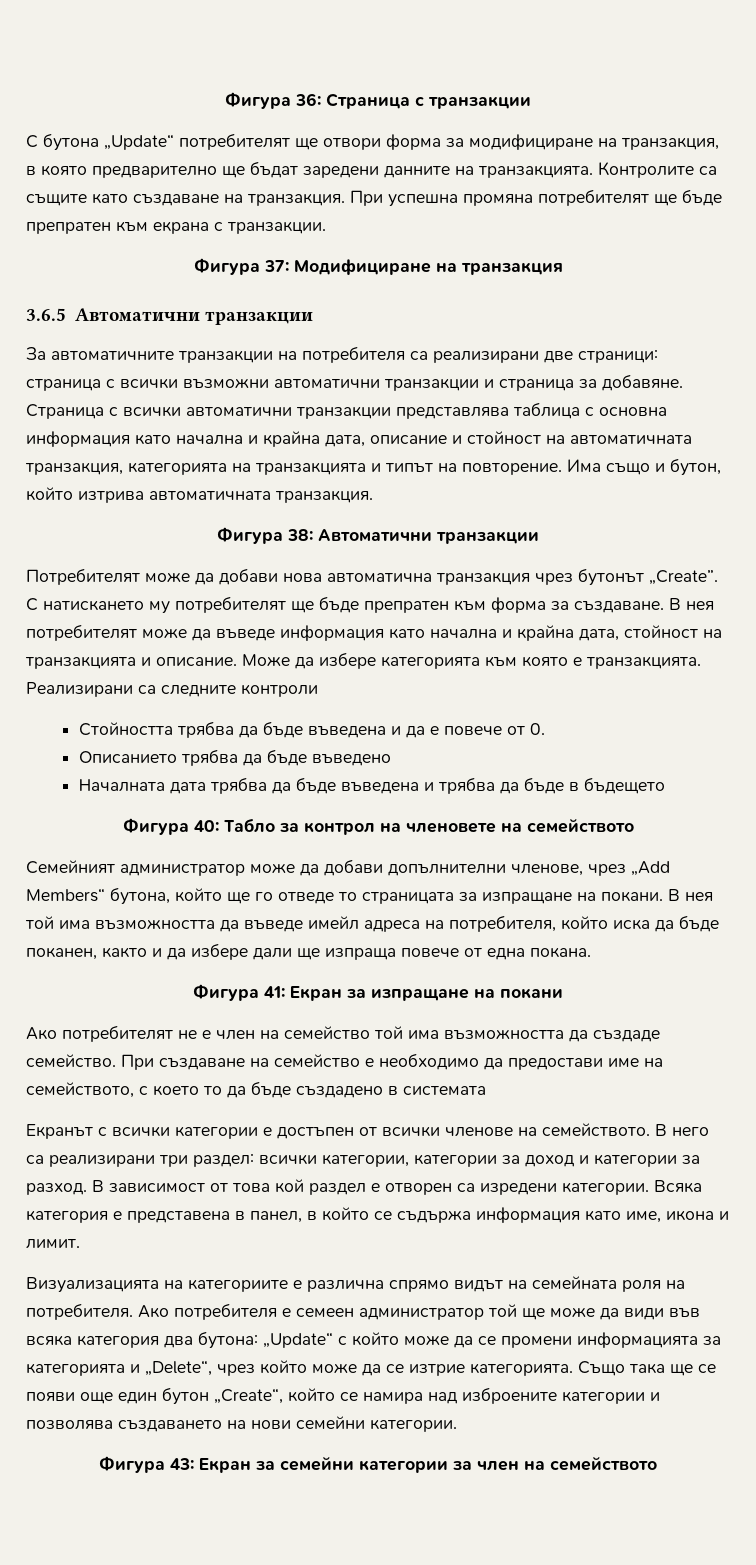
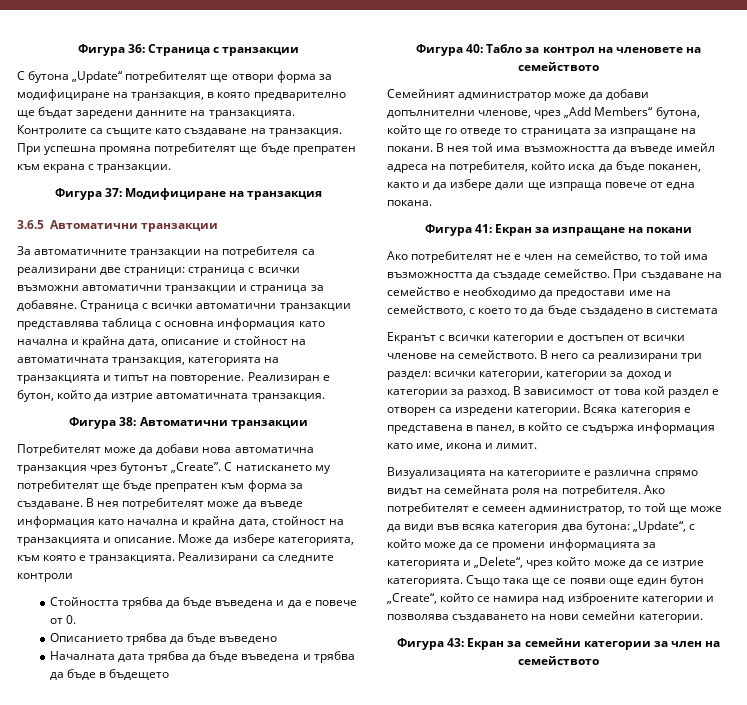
- Има също и бутон, който изтрива автоматичната транзакция.
+ Реализиран е бутон, който да изтрие автоматичната транзакция.
- Може да избере категорията към която е транзакцията.
+ Може да избере категорията, към която е транзакцията.
- Ако потребителят не е член на семейство той има възможността да създаде семейство.
+ Ако потребителят не е член на семейство, то той има възможността да създаде семейство.
- Ако потребителя е семеен администратор той ще може да види във всяка категория два бутона: „Update“ с който може да се промени информацията за категорията и „Delete“, чрез който може да се изтрие категорията.
+ Ако потребителят е семеен администратор, то той ще може да види във всяка категория два бутона: „Update“, с който може да се промени информацията за категорията и „Delete“, чрез който може да се изтрие категорията.

